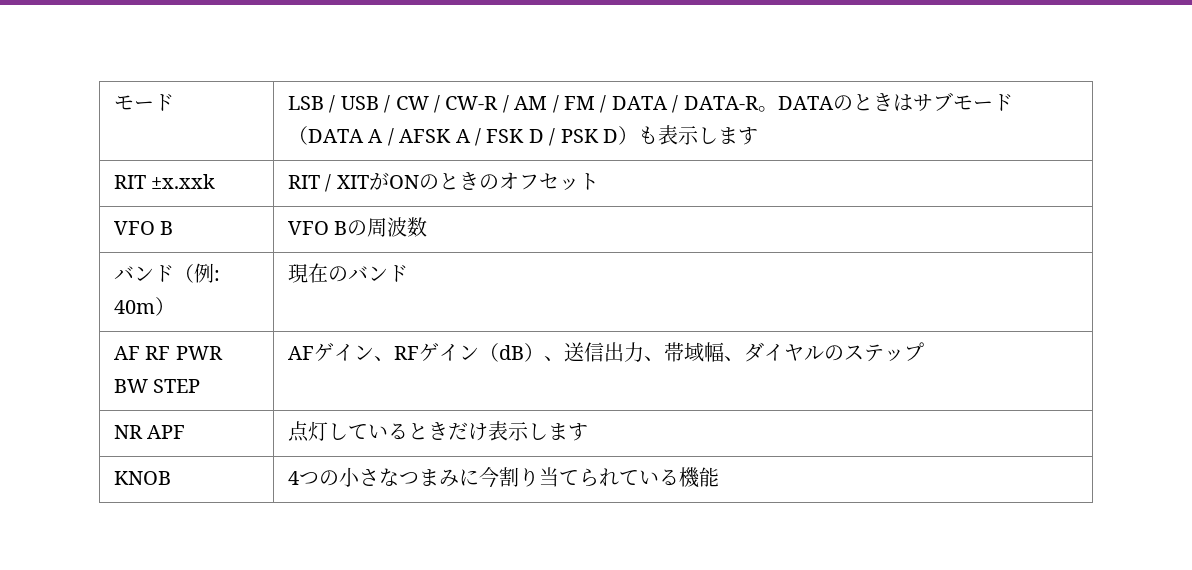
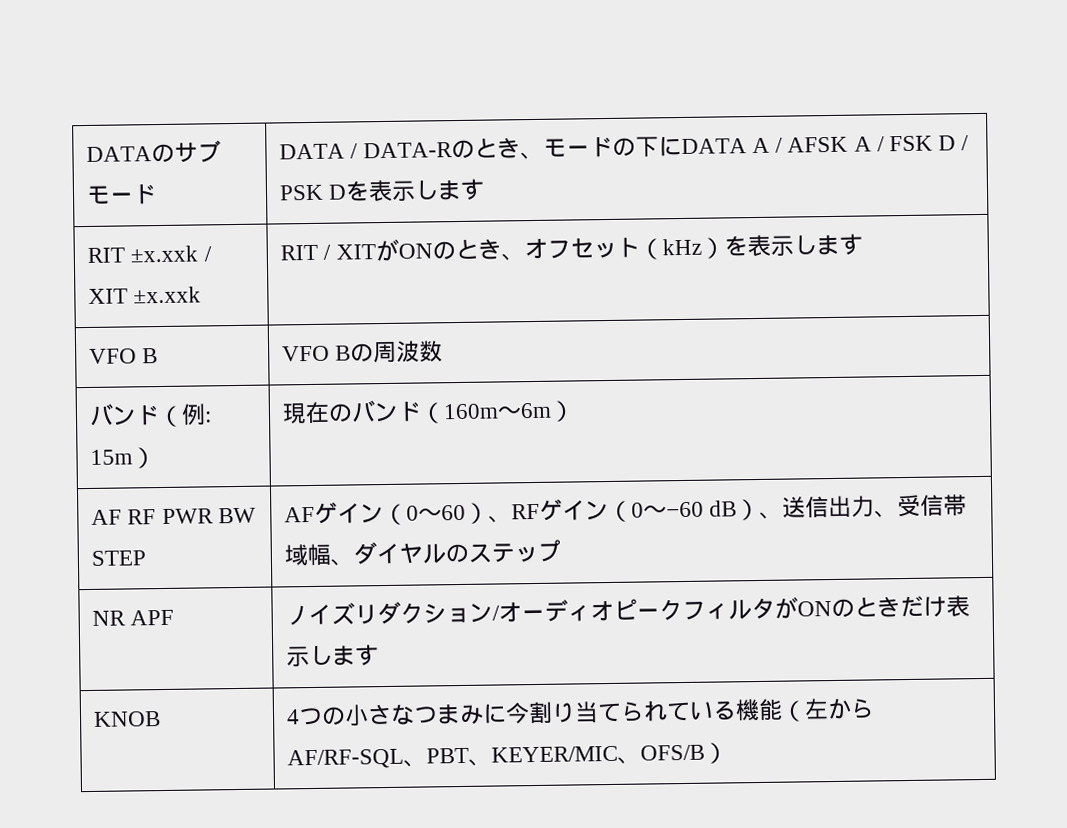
- モード | LSB / USB / CW / CW-R / AM / FM / DATA / DATA-R。DATAのときはサブモード（DATA A / AFSK A / FSK D / PSK D）も表示します
+ DATAのサブモード | DATA / DATA-Rのとき、モードの下にDATA A / AFSK A / FSK D / PSK Dを表示します
- RIT ±x.xxk | RIT / XITがONのときのオフセット
+ RIT ±x.xxk / XIT ±x.xxk | RIT / XITがONのとき、オフセット（kHz）を表示します
- バンド（例: 40m） | 現在のバンド
+ バンド（例: 15m） | 現在のバンド（160m〜6m）
- AF RF PWR BW STEP | AFゲイン、RFゲイン（dB）、送信出力、帯域幅、ダイヤルのステップ
+ AF RF PWR BW STEP | AFゲイン（0〜60）、RFゲイン（0〜−60 dB）、送信出力、受信帯域幅、ダイヤルのステップ
- NR APF | 点灯しているときだけ表示します
+ NR APF | ノイズリダクション/オーディオピークフィルタがONのときだけ表示します
- KNOB | 4つの小さなつまみに今割り当てられている機能
+ KNOB | 4つの小さなつまみに今割り当てられている機能（左からAF/RF-SQL、PBT、KEYER/MIC、OFS/B）

